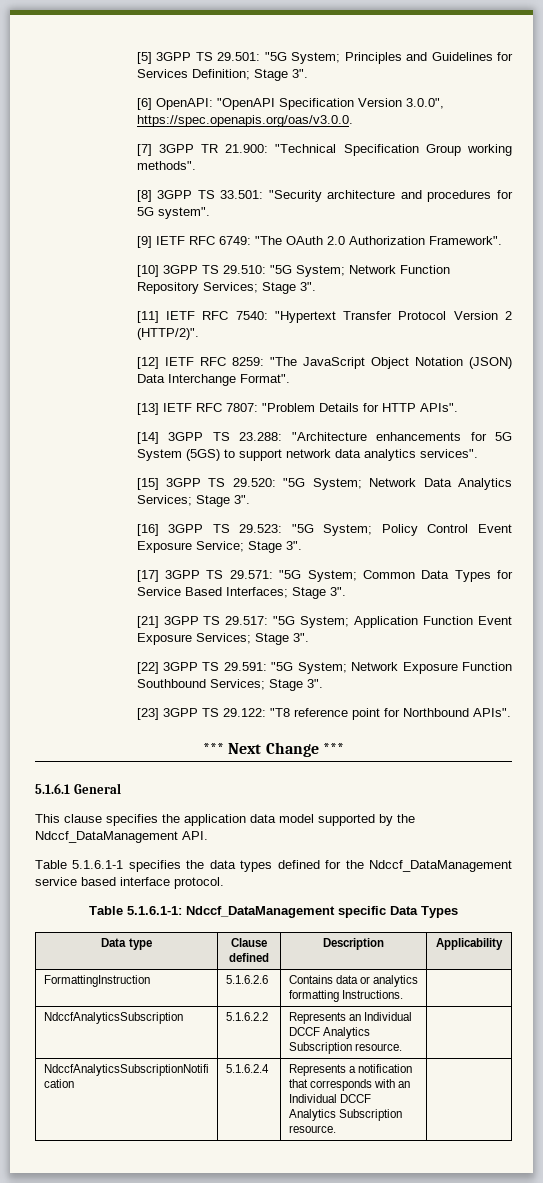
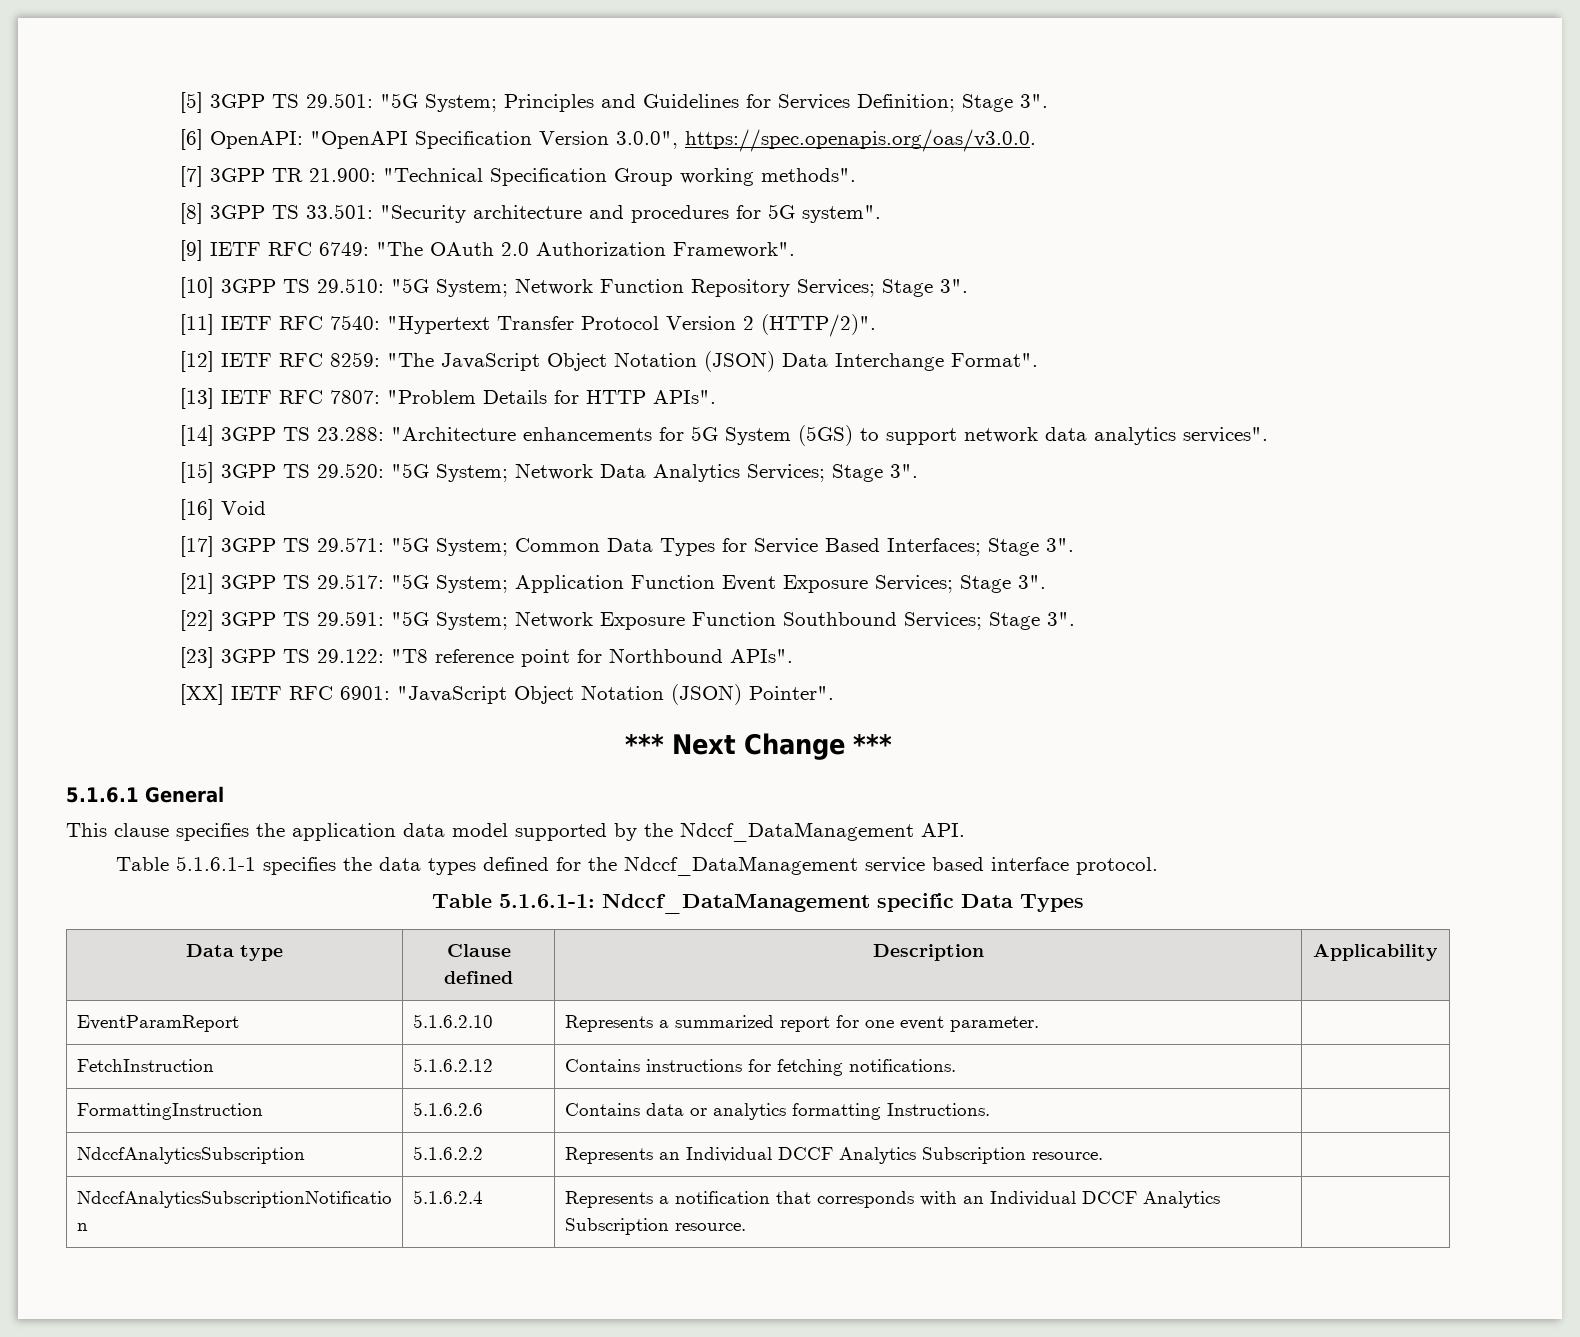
- [16] 3GPP TS 29.523: "5G System; Policy Control Event Exposure Service; Stage 3".
+ [16] Void
+ [XX] IETF RFC 6901: "JavaScript Object Notation (JSON) Pointer".
+ EventParamReport | 5.1.6.2.10 | Represents a summarized report for one event parameter. |
+ FetchInstruction | 5.1.6.2.12 | Contains instructions for fetching notifications. |

